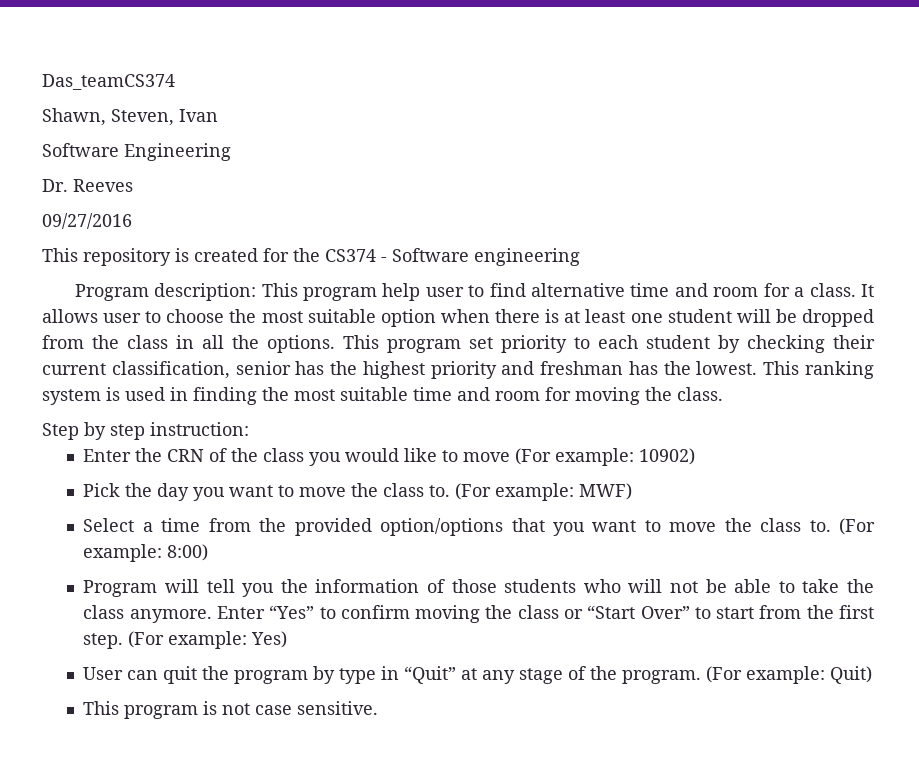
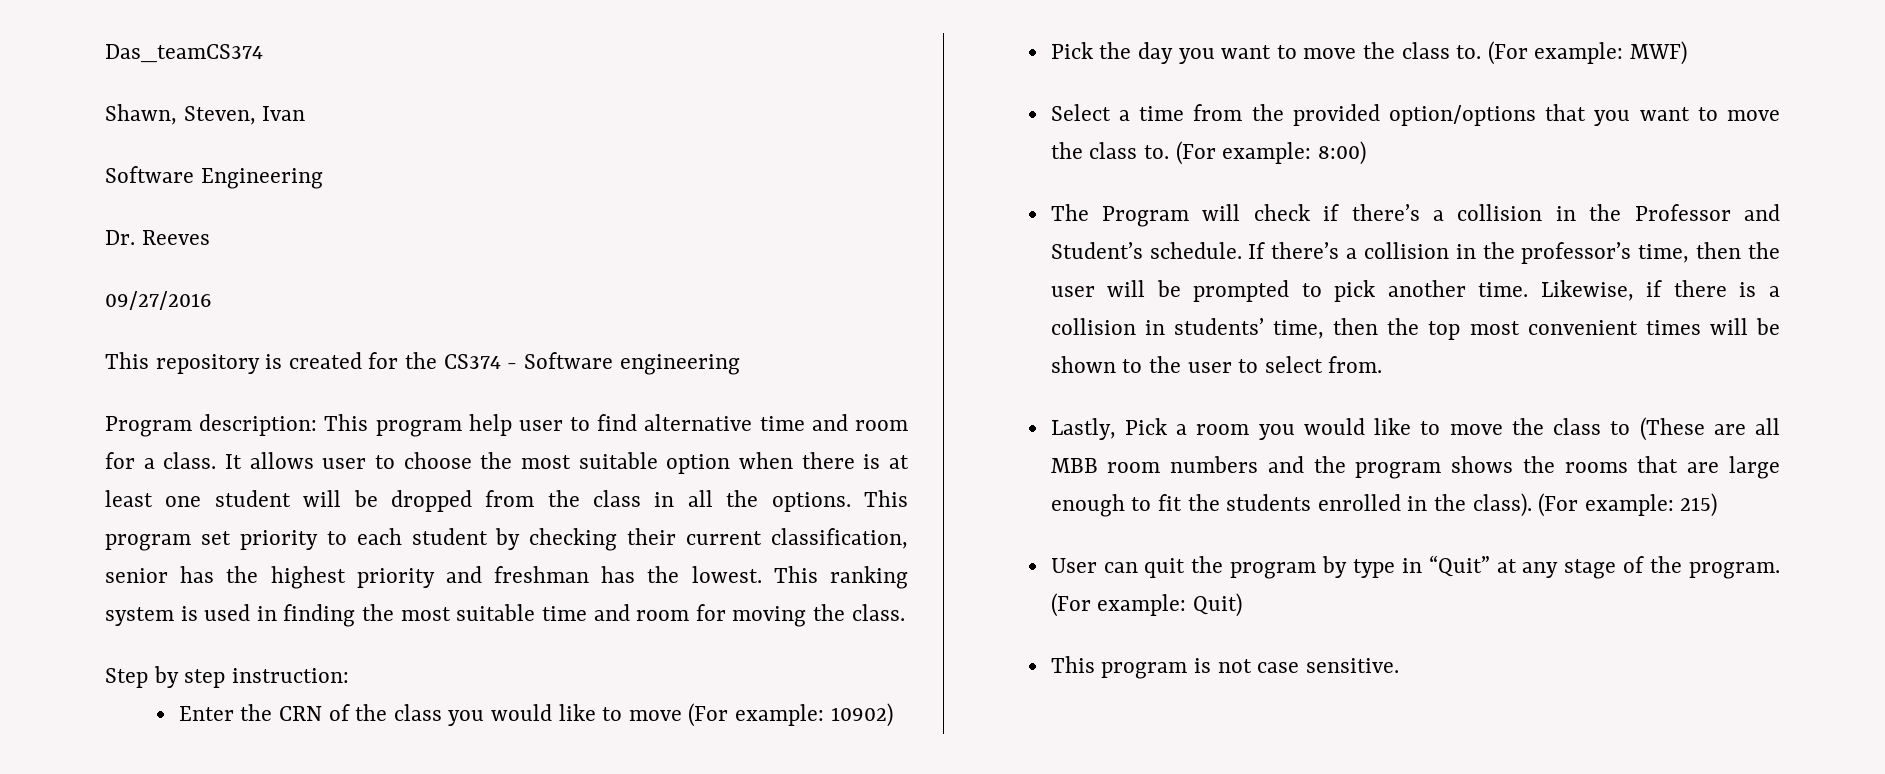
- Program will tell you the information of those students who will not be able to take the class anymore. Enter “Yes” to confirm moving the class or “Start Over” to start from the first step. (For example: Yes)
+ The Program will check if there’s a collision in the Professor and Student’s schedule. If there’s a collision in the professor’s time, then the user will be prompted to pick another time. Likewise, if there is a collision in students’ time, then the top most convenient times will be shown to the user to select from.
+ Lastly, Pick a room you would like to move the class to (These are all MBB room numbers and the program shows the rooms that are large enough to fit the students enrolled in the class). (For example: 215)

